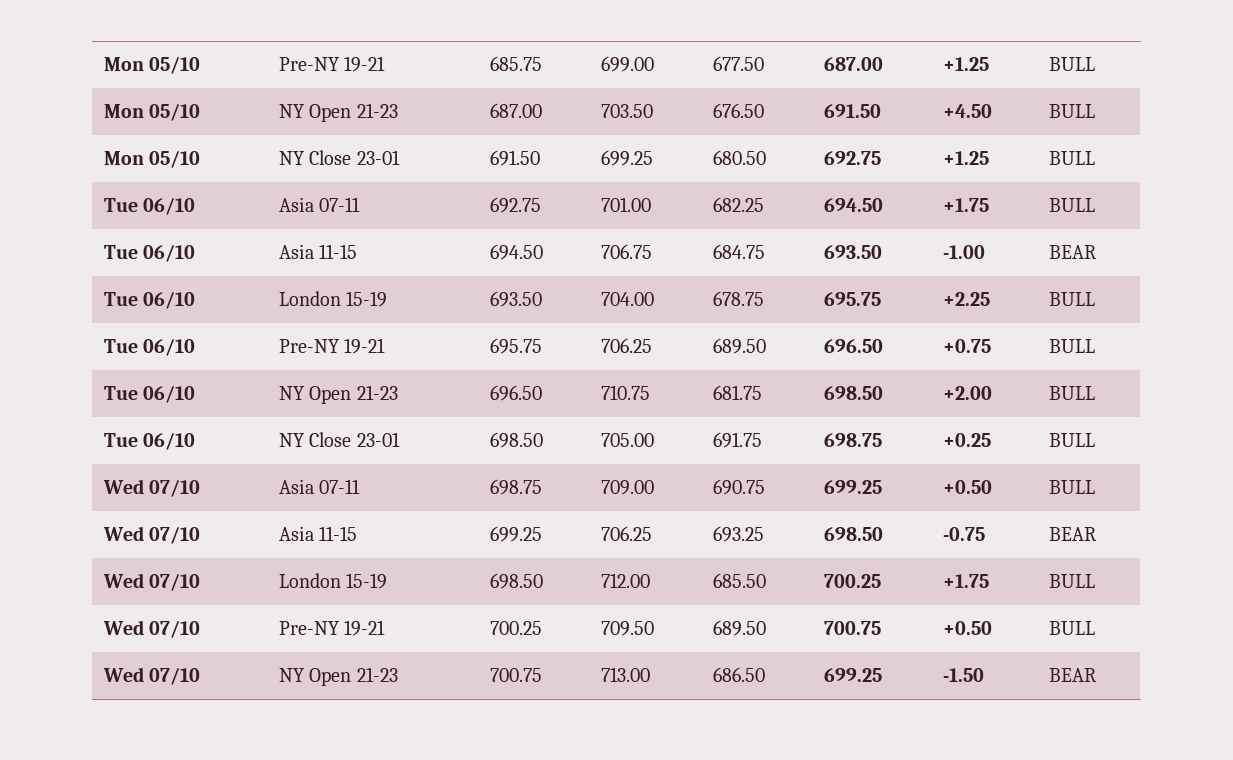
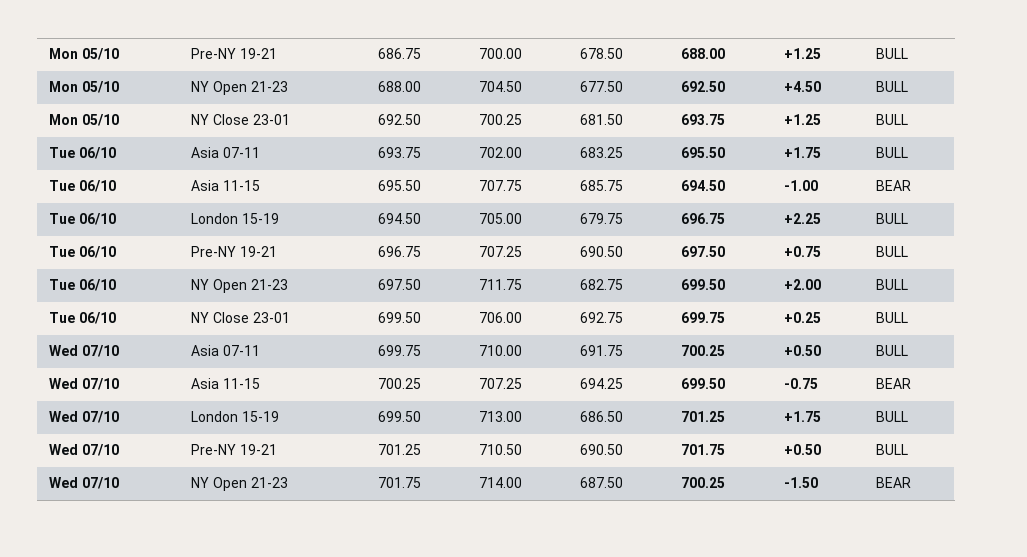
- Mon 05/10 | Pre-NY 19-21 | 685.75 | 699.00 | 677.50 | 687.00 | +1.25 | BULL
+ Mon 05/10 | Pre-NY 19-21 | 686.75 | 700.00 | 678.50 | 688.00 | +1.25 | BULL
- Mon 05/10 | NY Open 21-23 | 687.00 | 703.50 | 676.50 | 691.50 | +4.50 | BULL
+ Mon 05/10 | NY Open 21-23 | 688.00 | 704.50 | 677.50 | 692.50 | +4.50 | BULL
- Mon 05/10 | NY Close 23-01 | 691.50 | 699.25 | 680.50 | 692.75 | +1.25 | BULL
+ Mon 05/10 | NY Close 23-01 | 692.50 | 700.25 | 681.50 | 693.75 | +1.25 | BULL
- Tue 06/10 | Asia 07-11 | 692.75 | 701.00 | 682.25 | 694.50 | +1.75 | BULL
+ Tue 06/10 | Asia 07-11 | 693.75 | 702.00 | 683.25 | 695.50 | +1.75 | BULL
- Tue 06/10 | Asia 11-15 | 694.50 | 706.75 | 684.75 | 693.50 | -1.00 | BEAR
+ Tue 06/10 | Asia 11-15 | 695.50 | 707.75 | 685.75 | 694.50 | -1.00 | BEAR
- Tue 06/10 | London 15-19 | 693.50 | 704.00 | 678.75 | 695.75 | +2.25 | BULL
+ Tue 06/10 | London 15-19 | 694.50 | 705.00 | 679.75 | 696.75 | +2.25 | BULL
- Tue 06/10 | Pre-NY 19-21 | 695.75 | 706.25 | 689.50 | 696.50 | +0.75 | BULL
+ Tue 06/10 | Pre-NY 19-21 | 696.75 | 707.25 | 690.50 | 697.50 | +0.75 | BULL
- Tue 06/10 | NY Open 21-23 | 696.50 | 710.75 | 681.75 | 698.50 | +2.00 | BULL
+ Tue 06/10 | NY Open 21-23 | 697.50 | 711.75 | 682.75 | 699.50 | +2.00 | BULL
- Tue 06/10 | NY Close 23-01 | 698.50 | 705.00 | 691.75 | 698.75 | +0.25 | BULL
+ Tue 06/10 | NY Close 23-01 | 699.50 | 706.00 | 692.75 | 699.75 | +0.25 | BULL
- Wed 07/10 | Asia 07-11 | 698.75 | 709.00 | 690.75 | 699.25 | +0.50 | BULL
+ Wed 07/10 | Asia 07-11 | 699.75 | 710.00 | 691.75 | 700.25 | +0.50 | BULL
- Wed 07/10 | Asia 11-15 | 699.25 | 706.25 | 693.25 | 698.50 | -0.75 | BEAR
+ Wed 07/10 | Asia 11-15 | 700.25 | 707.25 | 694.25 | 699.50 | -0.75 | BEAR
- Wed 07/10 | London 15-19 | 698.50 | 712.00 | 685.50 | 700.25 | +1.75 | BULL
+ Wed 07/10 | London 15-19 | 699.50 | 713.00 | 686.50 | 701.25 | +1.75 | BULL
- Wed 07/10 | Pre-NY 19-21 | 700.25 | 709.50 | 689.50 | 700.75 | +0.50 | BULL
+ Wed 07/10 | Pre-NY 19-21 | 701.25 | 710.50 | 690.50 | 701.75 | +0.50 | BULL
- Wed 07/10 | NY Open 21-23 | 700.75 | 713.00 | 686.50 | 699.25 | -1.50 | BEAR
+ Wed 07/10 | NY Open 21-23 | 701.75 | 714.00 | 687.50 | 700.25 | -1.50 | BEAR

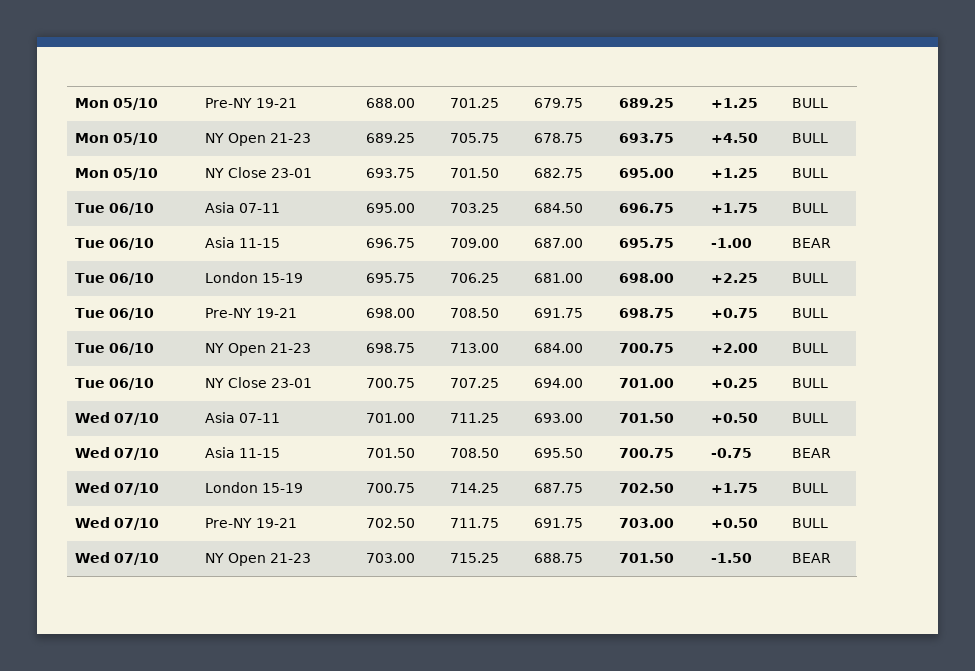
- Mon 05/10 | Pre-NY 19-21 | 686.75 | 700.00 | 678.50 | 688.00 | +1.25 | BULL
+ Mon 05/10 | Pre-NY 19-21 | 688.00 | 701.25 | 679.75 | 689.25 | +1.25 | BULL
- Mon 05/10 | NY Open 21-23 | 688.00 | 704.50 | 677.50 | 692.50 | +4.50 | BULL
+ Mon 05/10 | NY Open 21-23 | 689.25 | 705.75 | 678.75 | 693.75 | +4.50 | BULL
- Mon 05/10 | NY Close 23-01 | 692.50 | 700.25 | 681.50 | 693.75 | +1.25 | BULL
+ Mon 05/10 | NY Close 23-01 | 693.75 | 701.50 | 682.75 | 695.00 | +1.25 | BULL
- Tue 06/10 | Asia 07-11 | 693.75 | 702.00 | 683.25 | 695.50 | +1.75 | BULL
+ Tue 06/10 | Asia 07-11 | 695.00 | 703.25 | 684.50 | 696.75 | +1.75 | BULL
- Tue 06/10 | Asia 11-15 | 695.50 | 707.75 | 685.75 | 694.50 | -1.00 | BEAR
+ Tue 06/10 | Asia 11-15 | 696.75 | 709.00 | 687.00 | 695.75 | -1.00 | BEAR
- Tue 06/10 | London 15-19 | 694.50 | 705.00 | 679.75 | 696.75 | +2.25 | BULL
+ Tue 06/10 | London 15-19 | 695.75 | 706.25 | 681.00 | 698.00 | +2.25 | BULL
- Tue 06/10 | Pre-NY 19-21 | 696.75 | 707.25 | 690.50 | 697.50 | +0.75 | BULL
+ Tue 06/10 | Pre-NY 19-21 | 698.00 | 708.50 | 691.75 | 698.75 | +0.75 | BULL
- Tue 06/10 | NY Open 21-23 | 697.50 | 711.75 | 682.75 | 699.50 | +2.00 | BULL
+ Tue 06/10 | NY Open 21-23 | 698.75 | 713.00 | 684.00 | 700.75 | +2.00 | BULL
- Tue 06/10 | NY Close 23-01 | 699.50 | 706.00 | 692.75 | 699.75 | +0.25 | BULL
+ Tue 06/10 | NY Close 23-01 | 700.75 | 707.25 | 694.00 | 701.00 | +0.25 | BULL
- Wed 07/10 | Asia 07-11 | 699.75 | 710.00 | 691.75 | 700.25 | +0.50 | BULL
+ Wed 07/10 | Asia 07-11 | 701.00 | 711.25 | 693.00 | 701.50 | +0.50 | BULL
- Wed 07/10 | Asia 11-15 | 700.25 | 707.25 | 694.25 | 699.50 | -0.75 | BEAR
+ Wed 07/10 | Asia 11-15 | 701.50 | 708.50 | 695.50 | 700.75 | -0.75 | BEAR
- Wed 07/10 | London 15-19 | 699.50 | 713.00 | 686.50 | 701.25 | +1.75 | BULL
+ Wed 07/10 | London 15-19 | 700.75 | 714.25 | 687.75 | 702.50 | +1.75 | BULL
- Wed 07/10 | Pre-NY 19-21 | 701.25 | 710.50 | 690.50 | 701.75 | +0.50 | BULL
+ Wed 07/10 | Pre-NY 19-21 | 702.50 | 711.75 | 691.75 | 703.00 | +0.50 | BULL
- Wed 07/10 | NY Open 21-23 | 701.75 | 714.00 | 687.50 | 700.25 | -1.50 | BEAR
+ Wed 07/10 | NY Open 21-23 | 703.00 | 715.25 | 688.75 | 701.50 | -1.50 | BEAR

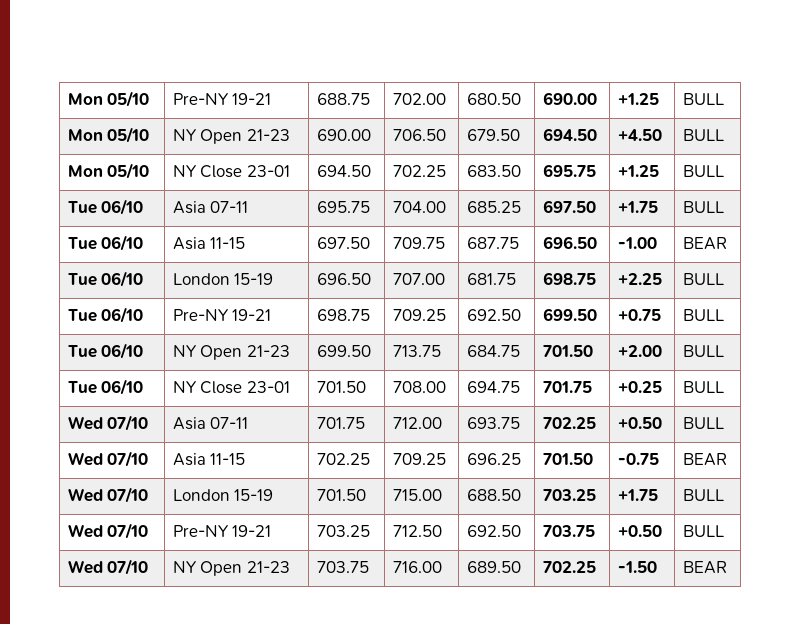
- Mon 05/10 | Pre-NY 19-21 | 688.00 | 701.25 | 679.75 | 689.25 | +1.25 | BULL
+ Mon 05/10 | Pre-NY 19-21 | 688.75 | 702.00 | 680.50 | 690.00 | +1.25 | BULL
- Mon 05/10 | NY Open 21-23 | 689.25 | 705.75 | 678.75 | 693.75 | +4.50 | BULL
+ Mon 05/10 | NY Open 21-23 | 690.00 | 706.50 | 679.50 | 694.50 | +4.50 | BULL
- Mon 05/10 | NY Close 23-01 | 693.75 | 701.50 | 682.75 | 695.00 | +1.25 | BULL
+ Mon 05/10 | NY Close 23-01 | 694.50 | 702.25 | 683.50 | 695.75 | +1.25 | BULL
- Tue 06/10 | Asia 07-11 | 695.00 | 703.25 | 684.50 | 696.75 | +1.75 | BULL
+ Tue 06/10 | Asia 07-11 | 695.75 | 704.00 | 685.25 | 697.50 | +1.75 | BULL
- Tue 06/10 | Asia 11-15 | 696.75 | 709.00 | 687.00 | 695.75 | -1.00 | BEAR
+ Tue 06/10 | Asia 11-15 | 697.50 | 709.75 | 687.75 | 696.50 | -1.00 | BEAR
- Tue 06/10 | London 15-19 | 695.75 | 706.25 | 681.00 | 698.00 | +2.25 | BULL
+ Tue 06/10 | London 15-19 | 696.50 | 707.00 | 681.75 | 698.75 | +2.25 | BULL
- Tue 06/10 | Pre-NY 19-21 | 698.00 | 708.50 | 691.75 | 698.75 | +0.75 | BULL
+ Tue 06/10 | Pre-NY 19-21 | 698.75 | 709.25 | 692.50 | 699.50 | +0.75 | BULL
- Tue 06/10 | NY Open 21-23 | 698.75 | 713.00 | 684.00 | 700.75 | +2.00 | BULL
+ Tue 06/10 | NY Open 21-23 | 699.50 | 713.75 | 684.75 | 701.50 | +2.00 | BULL
- Tue 06/10 | NY Close 23-01 | 700.75 | 707.25 | 694.00 | 701.00 | +0.25 | BULL
+ Tue 06/10 | NY Close 23-01 | 701.50 | 708.00 | 694.75 | 701.75 | +0.25 | BULL
- Wed 07/10 | Asia 07-11 | 701.00 | 711.25 | 693.00 | 701.50 | +0.50 | BULL
+ Wed 07/10 | Asia 07-11 | 701.75 | 712.00 | 693.75 | 702.25 | +0.50 | BULL
- Wed 07/10 | Asia 11-15 | 701.50 | 708.50 | 695.50 | 700.75 | -0.75 | BEAR
+ Wed 07/10 | Asia 11-15 | 702.25 | 709.25 | 696.25 | 701.50 | -0.75 | BEAR
- Wed 07/10 | London 15-19 | 700.75 | 714.25 | 687.75 | 702.50 | +1.75 | BULL
+ Wed 07/10 | London 15-19 | 701.50 | 715.00 | 688.50 | 703.25 | +1.75 | BULL
- Wed 07/10 | Pre-NY 19-21 | 702.50 | 711.75 | 691.75 | 703.00 | +0.50 | BULL
+ Wed 07/10 | Pre-NY 19-21 | 703.25 | 712.50 | 692.50 | 703.75 | +0.50 | BULL
- Wed 07/10 | NY Open 21-23 | 703.00 | 715.25 | 688.75 | 701.50 | -1.50 | BEAR
+ Wed 07/10 | NY Open 21-23 | 703.75 | 716.00 | 689.50 | 702.25 | -1.50 | BEAR

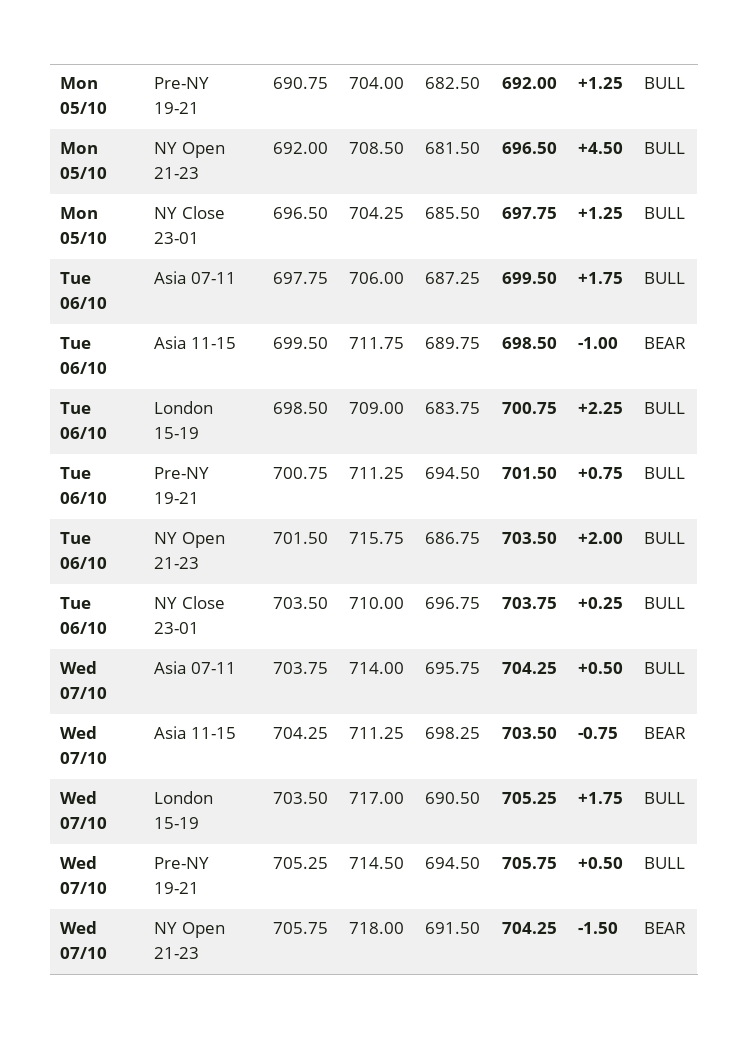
- Mon 05/10 | Pre-NY 19-21 | 688.75 | 702.00 | 680.50 | 690.00 | +1.25 | BULL
+ Mon 05/10 | Pre-NY 19-21 | 690.75 | 704.00 | 682.50 | 692.00 | +1.25 | BULL
- Mon 05/10 | NY Open 21-23 | 690.00 | 706.50 | 679.50 | 694.50 | +4.50 | BULL
+ Mon 05/10 | NY Open 21-23 | 692.00 | 708.50 | 681.50 | 696.50 | +4.50 | BULL
- Mon 05/10 | NY Close 23-01 | 694.50 | 702.25 | 683.50 | 695.75 | +1.25 | BULL
+ Mon 05/10 | NY Close 23-01 | 696.50 | 704.25 | 685.50 | 697.75 | +1.25 | BULL
- Tue 06/10 | Asia 07-11 | 695.75 | 704.00 | 685.25 | 697.50 | +1.75 | BULL
+ Tue 06/10 | Asia 07-11 | 697.75 | 706.00 | 687.25 | 699.50 | +1.75 | BULL
- Tue 06/10 | Asia 11-15 | 697.50 | 709.75 | 687.75 | 696.50 | -1.00 | BEAR
+ Tue 06/10 | Asia 11-15 | 699.50 | 711.75 | 689.75 | 698.50 | -1.00 | BEAR
- Tue 06/10 | London 15-19 | 696.50 | 707.00 | 681.75 | 698.75 | +2.25 | BULL
+ Tue 06/10 | London 15-19 | 698.50 | 709.00 | 683.75 | 700.75 | +2.25 | BULL
- Tue 06/10 | Pre-NY 19-21 | 698.75 | 709.25 | 692.50 | 699.50 | +0.75 | BULL
+ Tue 06/10 | Pre-NY 19-21 | 700.75 | 711.25 | 694.50 | 701.50 | +0.75 | BULL
- Tue 06/10 | NY Open 21-23 | 699.50 | 713.75 | 684.75 | 701.50 | +2.00 | BULL
+ Tue 06/10 | NY Open 21-23 | 701.50 | 715.75 | 686.75 | 703.50 | +2.00 | BULL
- Tue 06/10 | NY Close 23-01 | 701.50 | 708.00 | 694.75 | 701.75 | +0.25 | BULL
+ Tue 06/10 | NY Close 23-01 | 703.50 | 710.00 | 696.75 | 703.75 | +0.25 | BULL
- Wed 07/10 | Asia 07-11 | 701.75 | 712.00 | 693.75 | 702.25 | +0.50 | BULL
+ Wed 07/10 | Asia 07-11 | 703.75 | 714.00 | 695.75 | 704.25 | +0.50 | BULL
- Wed 07/10 | Asia 11-15 | 702.25 | 709.25 | 696.25 | 701.50 | -0.75 | BEAR
+ Wed 07/10 | Asia 11-15 | 704.25 | 711.25 | 698.25 | 703.50 | -0.75 | BEAR
- Wed 07/10 | London 15-19 | 701.50 | 715.00 | 688.50 | 703.25 | +1.75 | BULL
+ Wed 07/10 | London 15-19 | 703.50 | 717.00 | 690.50 | 705.25 | +1.75 | BULL
- Wed 07/10 | Pre-NY 19-21 | 703.25 | 712.50 | 692.50 | 703.75 | +0.50 | BULL
+ Wed 07/10 | Pre-NY 19-21 | 705.25 | 714.50 | 694.50 | 705.75 | +0.50 | BULL
- Wed 07/10 | NY Open 21-23 | 703.75 | 716.00 | 689.50 | 702.25 | -1.50 | BEAR
+ Wed 07/10 | NY Open 21-23 | 705.75 | 718.00 | 691.50 | 704.25 | -1.50 | BEAR

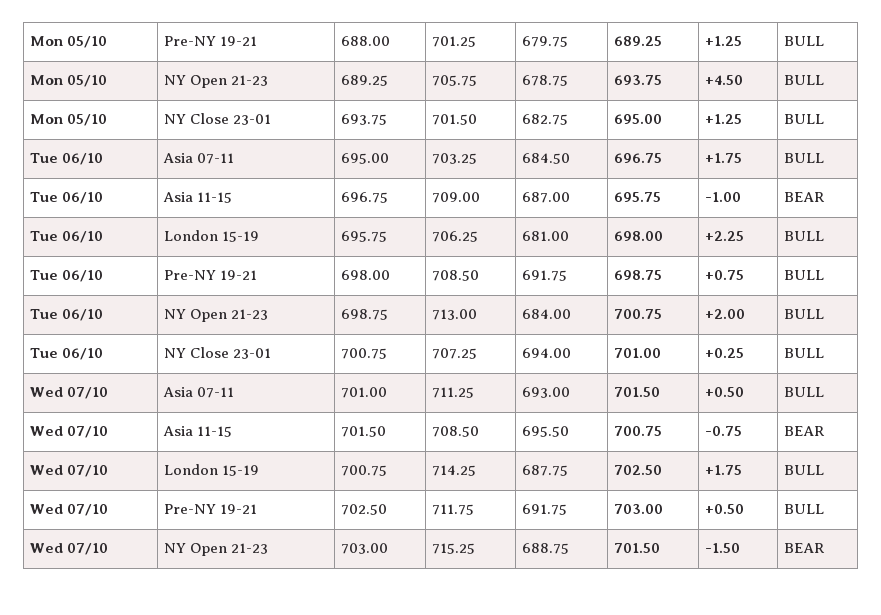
- Mon 05/10 | Pre-NY 19-21 | 690.75 | 704.00 | 682.50 | 692.00 | +1.25 | BULL
+ Mon 05/10 | Pre-NY 19-21 | 688.00 | 701.25 | 679.75 | 689.25 | +1.25 | BULL
- Mon 05/10 | NY Open 21-23 | 692.00 | 708.50 | 681.50 | 696.50 | +4.50 | BULL
+ Mon 05/10 | NY Open 21-23 | 689.25 | 705.75 | 678.75 | 693.75 | +4.50 | BULL
- Mon 05/10 | NY Close 23-01 | 696.50 | 704.25 | 685.50 | 697.75 | +1.25 | BULL
+ Mon 05/10 | NY Close 23-01 | 693.75 | 701.50 | 682.75 | 695.00 | +1.25 | BULL
- Tue 06/10 | Asia 07-11 | 697.75 | 706.00 | 687.25 | 699.50 | +1.75 | BULL
+ Tue 06/10 | Asia 07-11 | 695.00 | 703.25 | 684.50 | 696.75 | +1.75 | BULL
- Tue 06/10 | Asia 11-15 | 699.50 | 711.75 | 689.75 | 698.50 | -1.00 | BEAR
+ Tue 06/10 | Asia 11-15 | 696.75 | 709.00 | 687.00 | 695.75 | -1.00 | BEAR
- Tue 06/10 | London 15-19 | 698.50 | 709.00 | 683.75 | 700.75 | +2.25 | BULL
+ Tue 06/10 | London 15-19 | 695.75 | 706.25 | 681.00 | 698.00 | +2.25 | BULL
- Tue 06/10 | Pre-NY 19-21 | 700.75 | 711.25 | 694.50 | 701.50 | +0.75 | BULL
+ Tue 06/10 | Pre-NY 19-21 | 698.00 | 708.50 | 691.75 | 698.75 | +0.75 | BULL
- Tue 06/10 | NY Open 21-23 | 701.50 | 715.75 | 686.75 | 703.50 | +2.00 | BULL
+ Tue 06/10 | NY Open 21-23 | 698.75 | 713.00 | 684.00 | 700.75 | +2.00 | BULL
- Tue 06/10 | NY Close 23-01 | 703.50 | 710.00 | 696.75 | 703.75 | +0.25 | BULL
+ Tue 06/10 | NY Close 23-01 | 700.75 | 707.25 | 694.00 | 701.00 | +0.25 | BULL
- Wed 07/10 | Asia 07-11 | 703.75 | 714.00 | 695.75 | 704.25 | +0.50 | BULL
+ Wed 07/10 | Asia 07-11 | 701.00 | 711.25 | 693.00 | 701.50 | +0.50 | BULL
- Wed 07/10 | Asia 11-15 | 704.25 | 711.25 | 698.25 | 703.50 | -0.75 | BEAR
+ Wed 07/10 | Asia 11-15 | 701.50 | 708.50 | 695.50 | 700.75 | -0.75 | BEAR
- Wed 07/10 | London 15-19 | 703.50 | 717.00 | 690.50 | 705.25 | +1.75 | BULL
+ Wed 07/10 | London 15-19 | 700.75 | 714.25 | 687.75 | 702.50 | +1.75 | BULL
- Wed 07/10 | Pre-NY 19-21 | 705.25 | 714.50 | 694.50 | 705.75 | +0.50 | BULL
+ Wed 07/10 | Pre-NY 19-21 | 702.50 | 711.75 | 691.75 | 703.00 | +0.50 | BULL
- Wed 07/10 | NY Open 21-23 | 705.75 | 718.00 | 691.50 | 704.25 | -1.50 | BEAR
+ Wed 07/10 | NY Open 21-23 | 703.00 | 715.25 | 688.75 | 701.50 | -1.50 | BEAR

